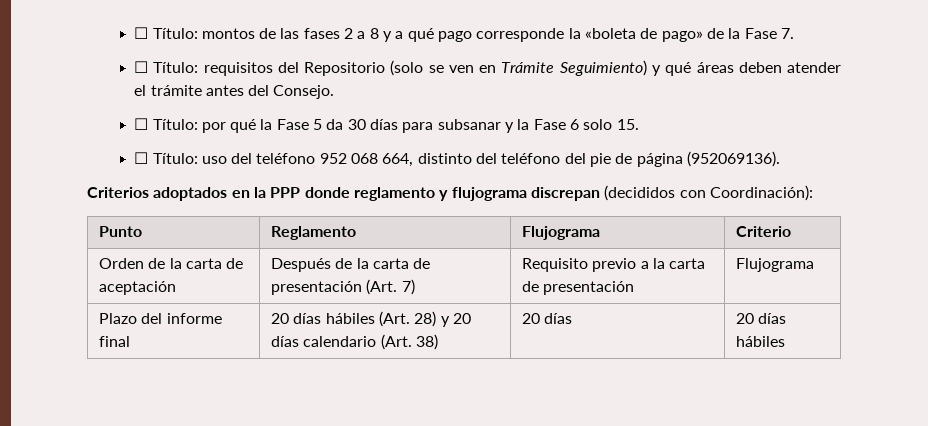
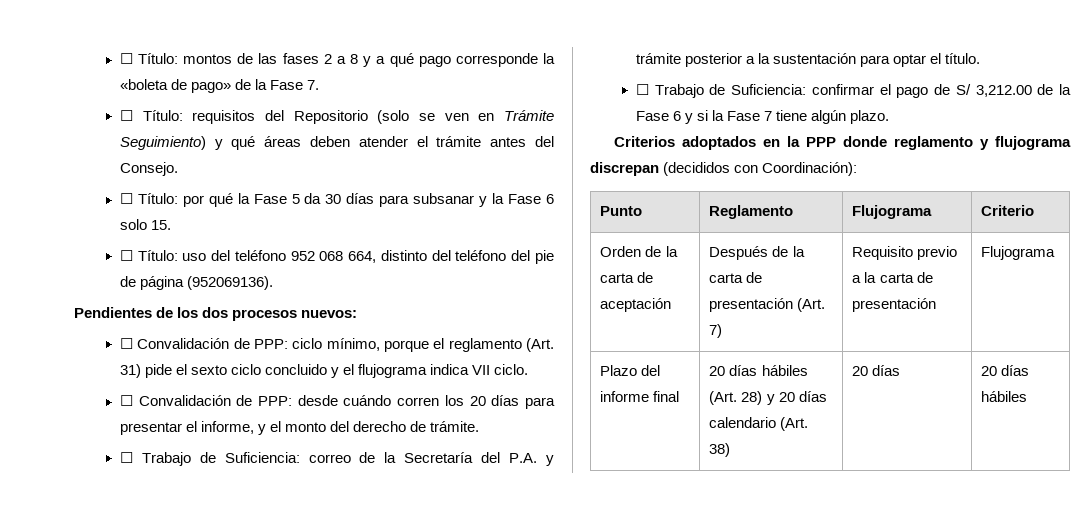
+ Pendientes de los dos procesos nuevos:
+ ☐ Convalidación de PPP: ciclo mínimo, porque el reglamento (Art. 31) pide el sexto ciclo concluido y el flujograma indica VII ciclo.
+ ☐ Convalidación de PPP: desde cuándo corren los 20 días para presentar el informe, y el monto del derecho de trámite.
+ ☐ Trabajo de Suficiencia: correo de la Secretaría del P.A. y trámite posterior a la sustentación para optar el título.
+ ☐ Trabajo de Suficiencia: confirmar el pago de S/ 3,212.00 de la Fase 6 y si la Fase 7 tiene algún plazo.

